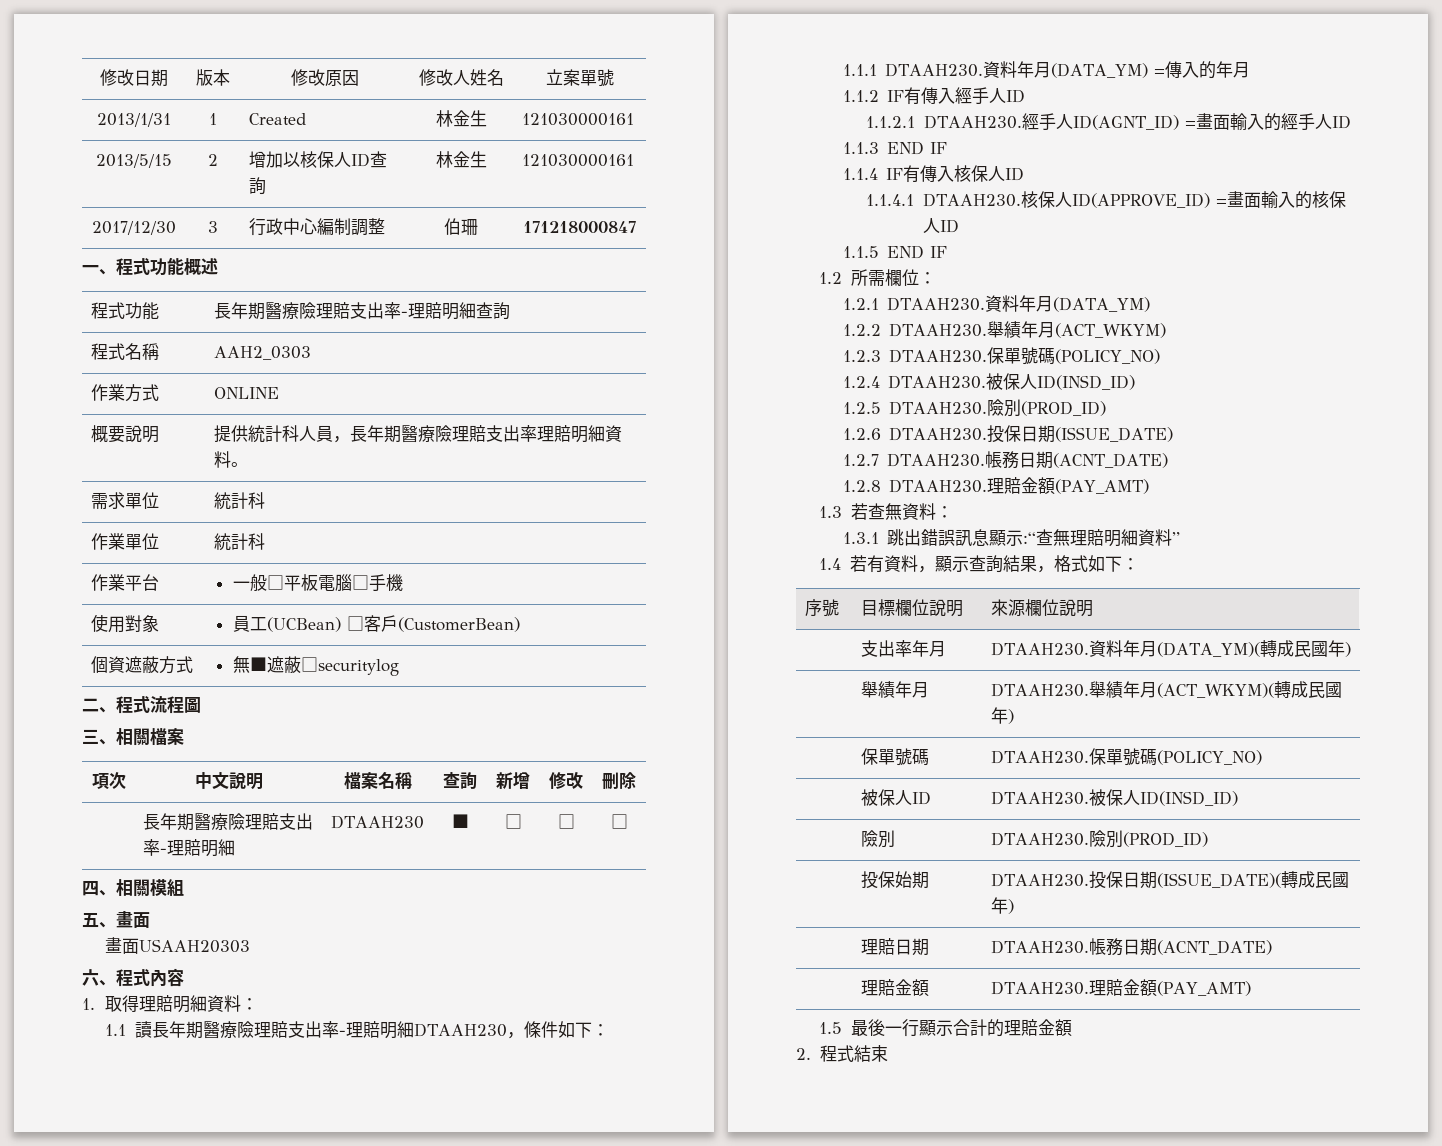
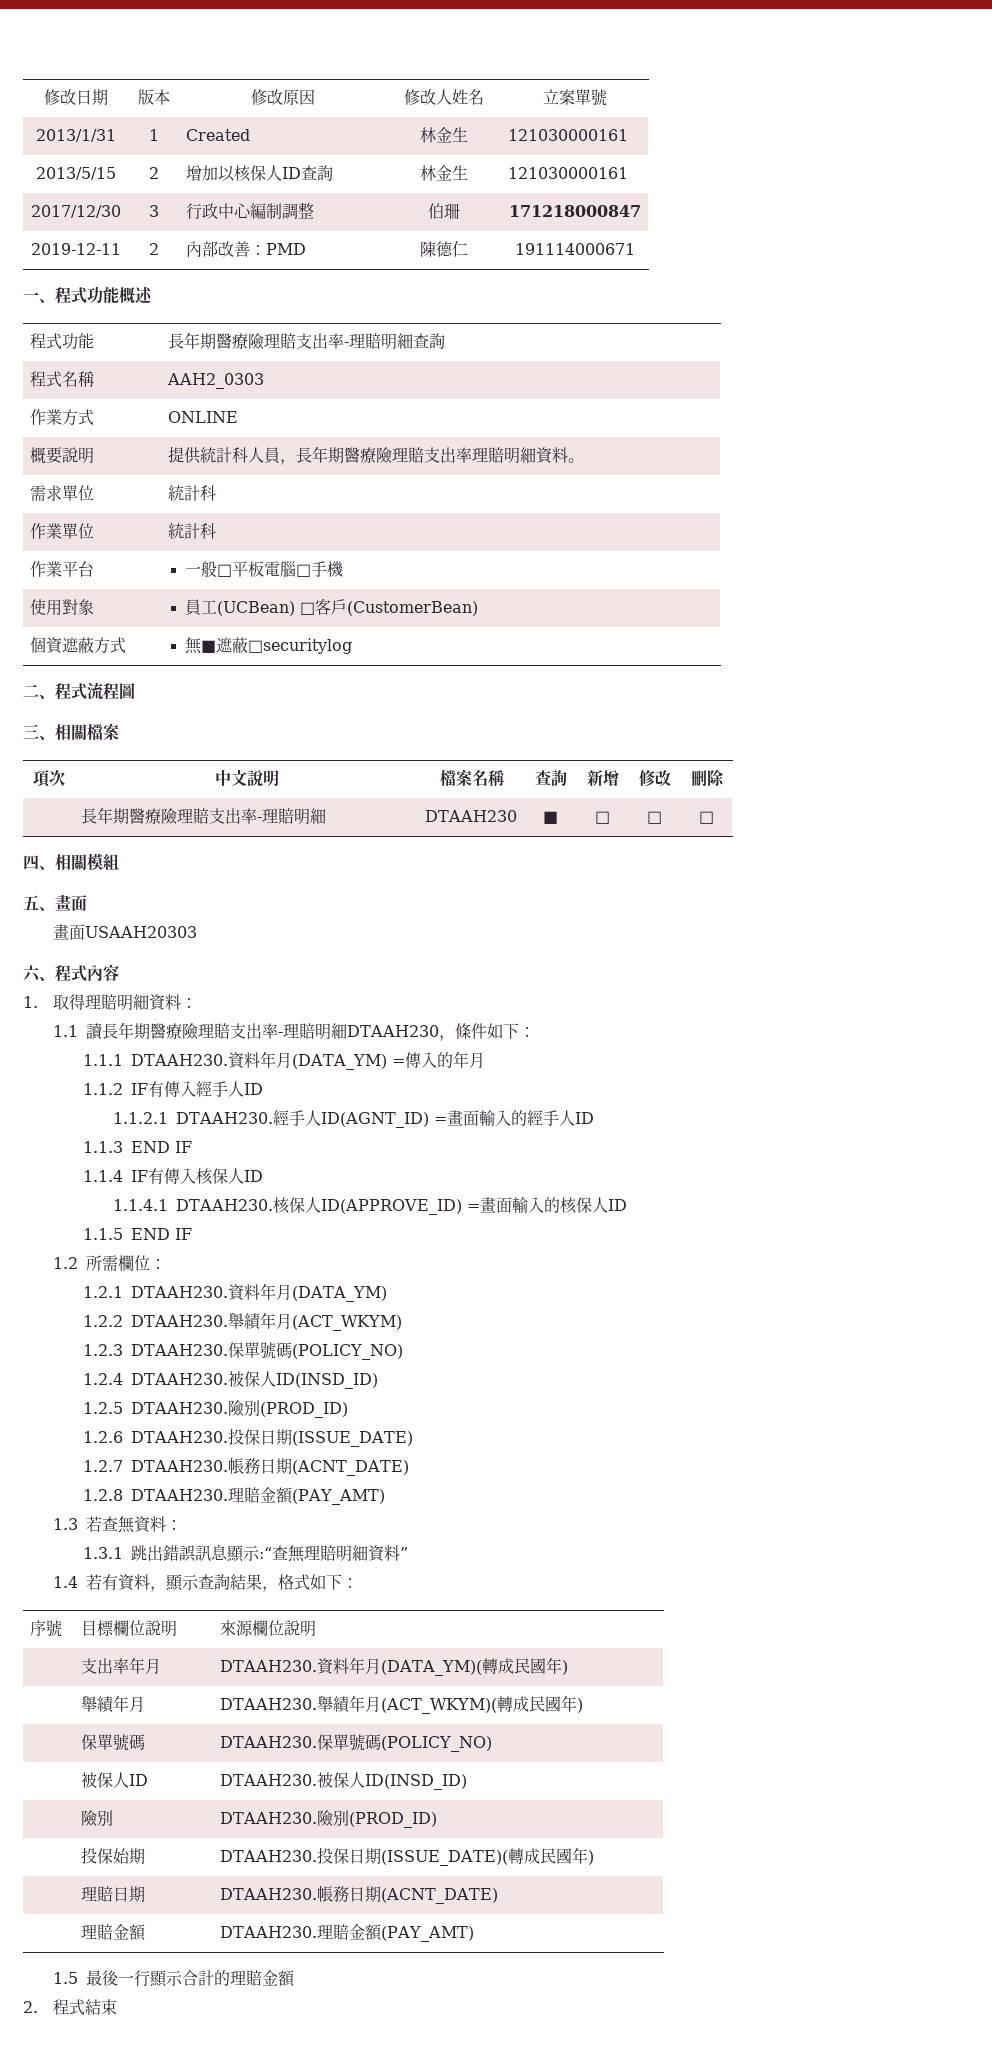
+ 2019-12-11 | 2 | 內部改善：PMD | 陳德仁 | 191114000671

